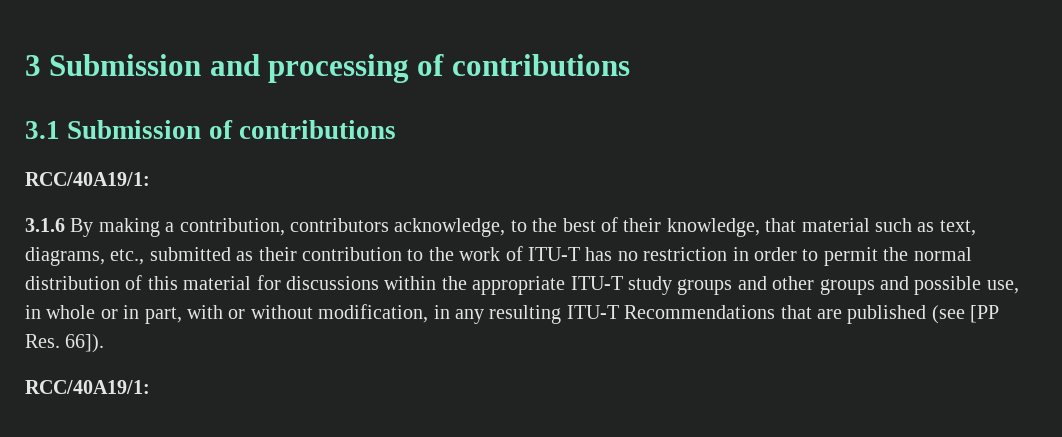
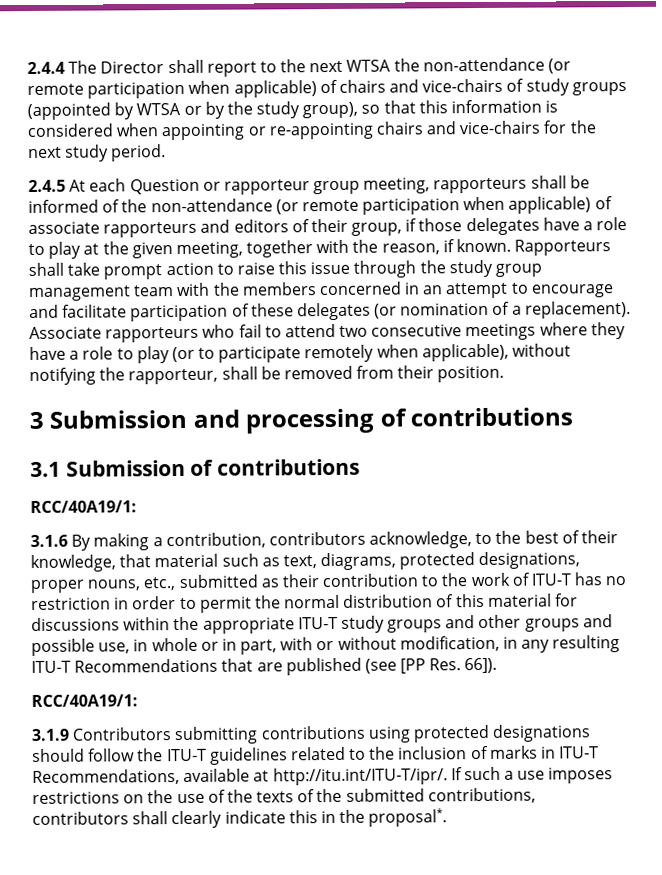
+ 2.4.4 The Director shall report to the next WTSA the non-attendance (or remote participation when applicable) of chairs and vice-chairs of study groups (appointed by WTSA or by the study group), so that this information is considered when appointing or re-appointing chairs and vice-chairs for the next study period.
+ 2.4.5 At each Question or rapporteur group meeting, rapporteurs shall be informed of the non-attendance (or remote participation when applicable) of associate rapporteurs and editors of their group, if those delegates have a role to play at the given meeting, together with the reason, if known. Rapporteurs shall take prompt action to raise this issue through the study group management team with the members concerned in an attempt to encourage and facilitate participation of these delegates (or nomination of a replacement). Associate rapporteurs who fail to attend two consecutive meetings where they have a role to play (or to participate remotely when applicable), without notifying the rapporteur, shall be removed from their position.
- 3.1.6 By making a contribution, contributors acknowledge, to the best of their knowledge, that material such as text, diagrams, etc., submitted as their contribution to the work of ITU-T has no restriction in order to permit the normal distribution of this material for discussions within the appropriate ITU-T study groups and other groups and possible use, in whole or in part, with or without modification, in any resulting ITU-T Recommendations that are published (see [PP Res. 66]).
+ 3.1.6 By making a contribution, contributors acknowledge, to the best of their knowledge, that material such as text, diagrams, protected designations, proper nouns, etc., submitted as their contribution to the work of ITU-T has no restriction in order to permit the normal distribution of this material for discussions within the appropriate ITU-T study groups and other groups and possible use, in whole or in part, with or without modification, in any resulting ITU-T Recommendations that are published (see [PP Res. 66]).
+ 3.1.9 Contributors submitting contributions using protected designations should follow the ITU-T guidelines related to the inclusion of marks in ITU-T Recommendations, available at http://itu.int/ITU-T/ipr/. If such a use imposes restrictions on the use of the texts of the submitted contributions, contributors shall clearly indicate this in the proposal*.

